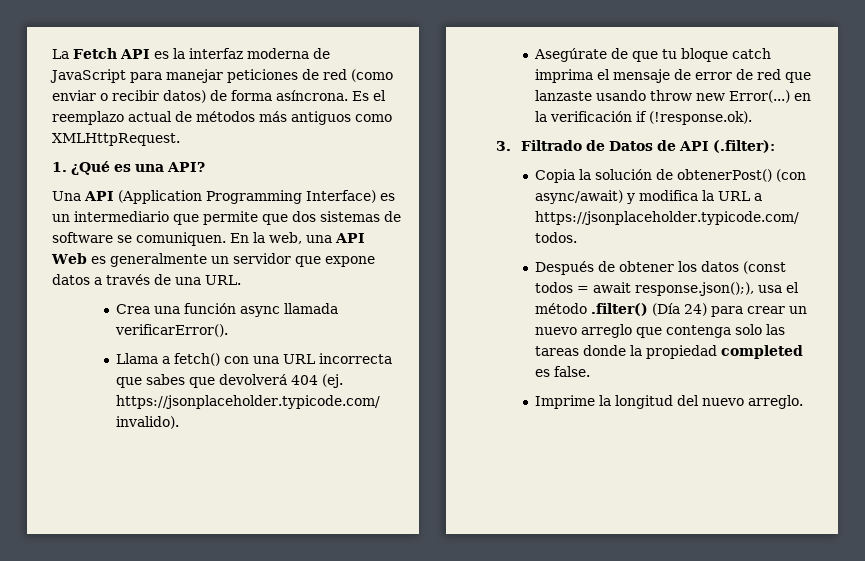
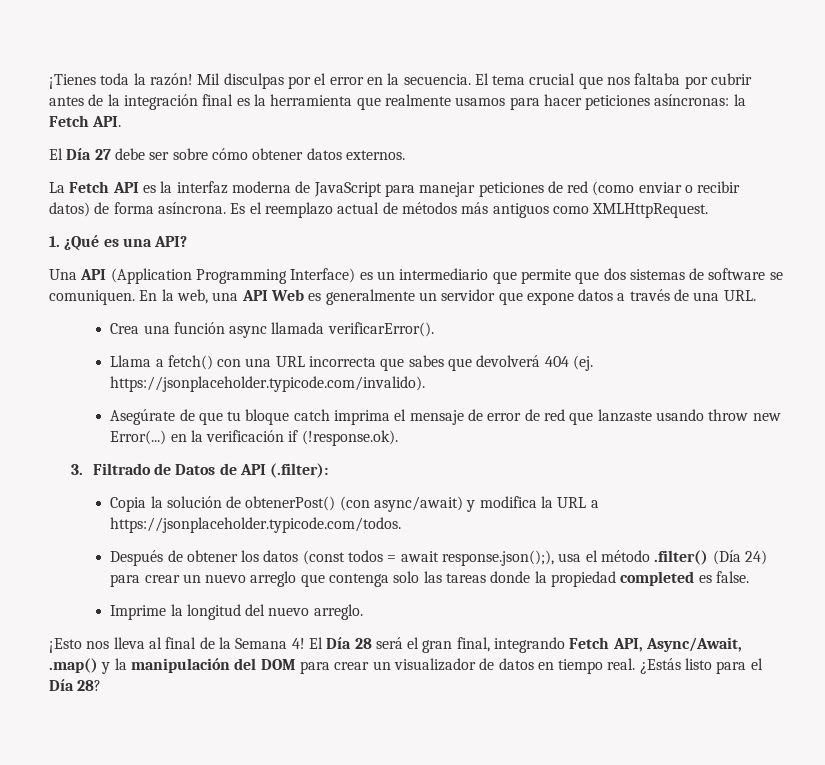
+ ¡Tienes toda la razón! Mil disculpas por el error en la secuencia. El tema crucial que nos faltaba por cubrir antes de la integración final es la herramienta que realmente usamos para hacer peticiones asíncronas: la Fetch API.
+ El Día 27 debe ser sobre cómo obtener datos externos.
+ ¡Esto nos lleva al final de la Semana 4! El Día 28 será el gran final, integrando Fetch API, Async/Await, .map() y la manipulación del DOM para crear un visualizador de datos en tiempo real. ¿Estás listo para el Día 28?

